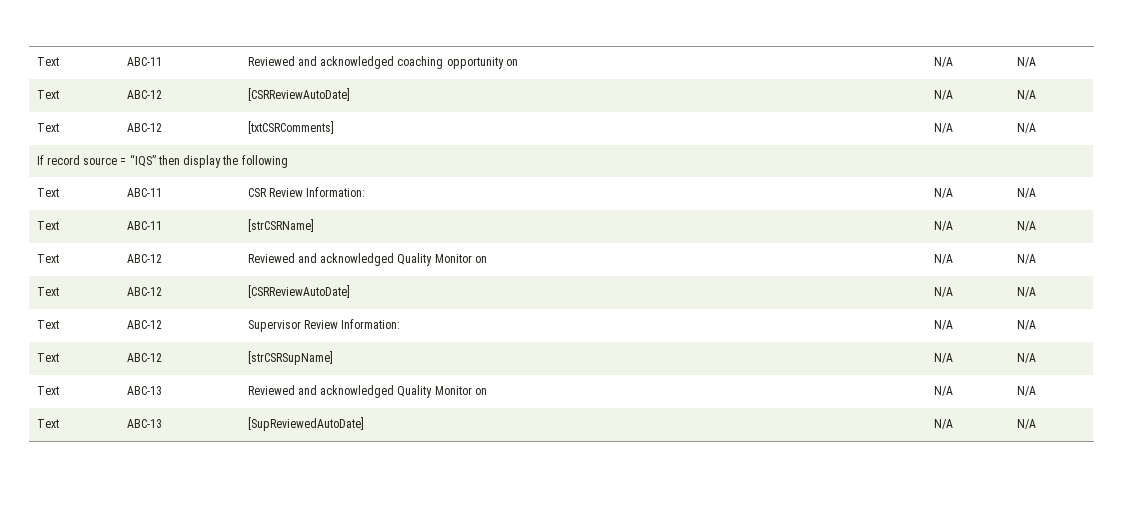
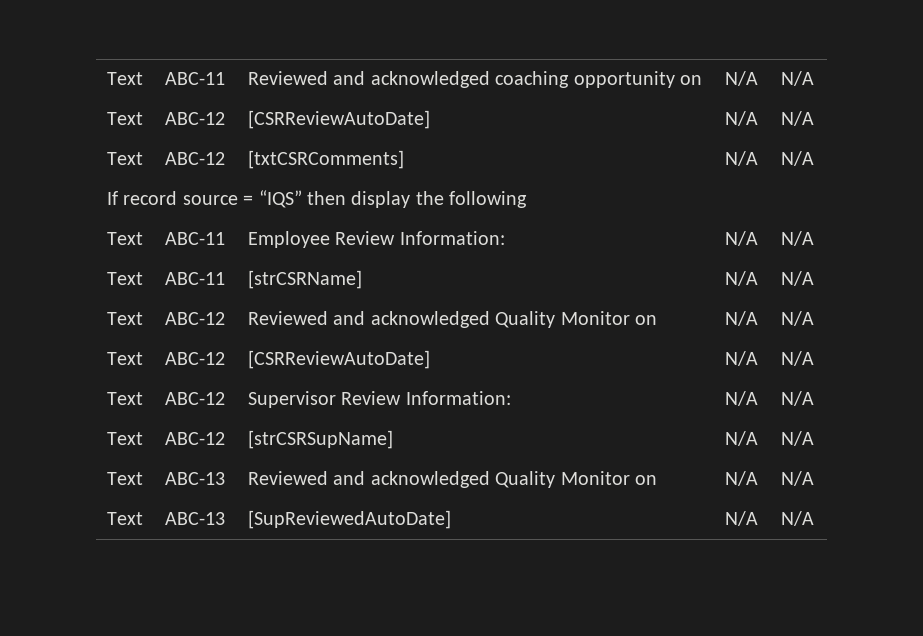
- Text | ABC-11 | CSR Review Information: | N/A | N/A
+ Text | ABC-11 | Employee Review Information: | N/A | N/A

